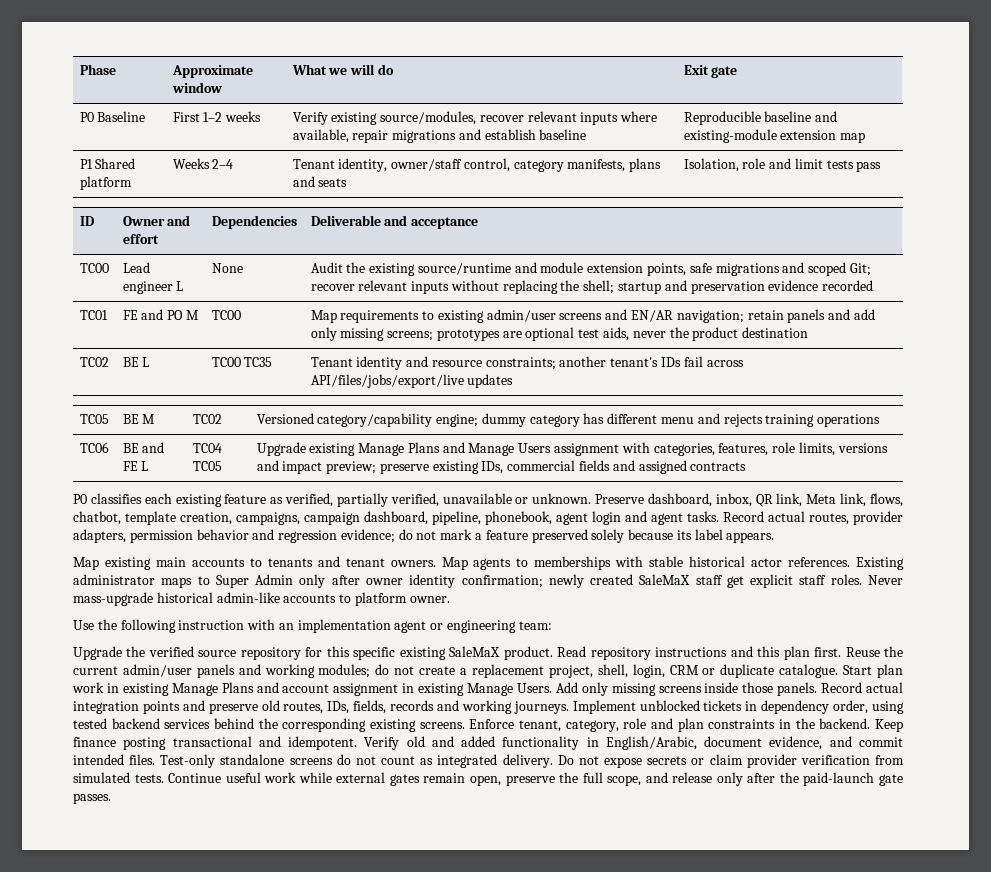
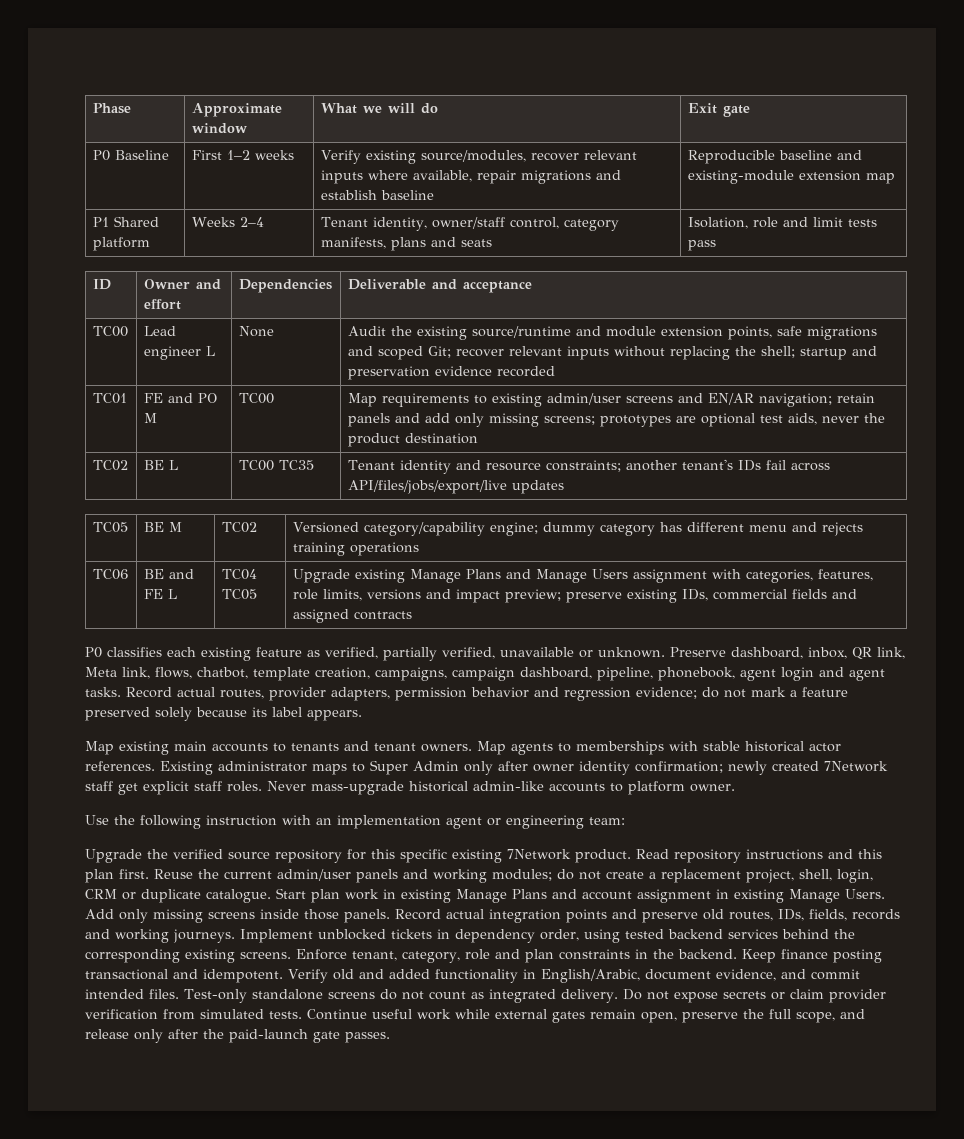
- Existing administrator maps to Super Admin only after owner identity confirmation; newly created SaleMaX staff get explicit staff roles.
+ Existing administrator maps to Super Admin only after owner identity confirmation; newly created 7Network staff get explicit staff roles.
- Upgrade the verified source repository for this specific existing SaleMaX product.
+ Upgrade the verified source repository for this specific existing 7Network product.

